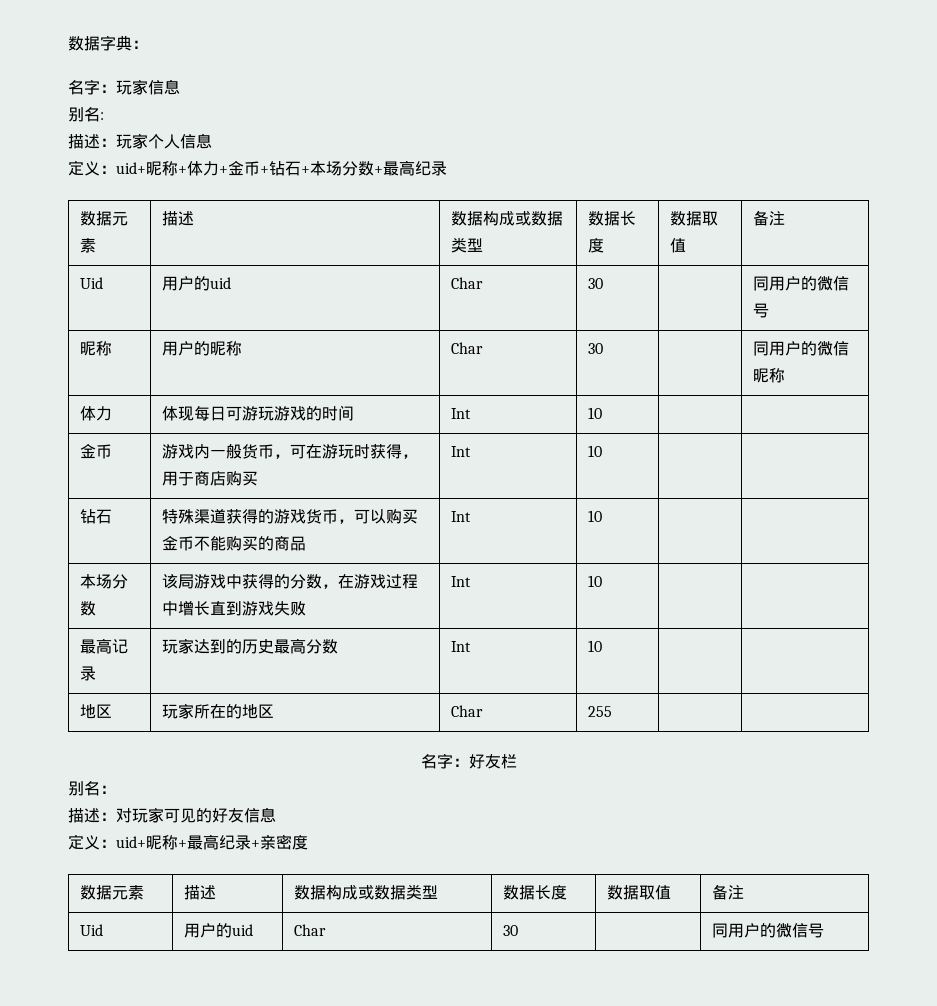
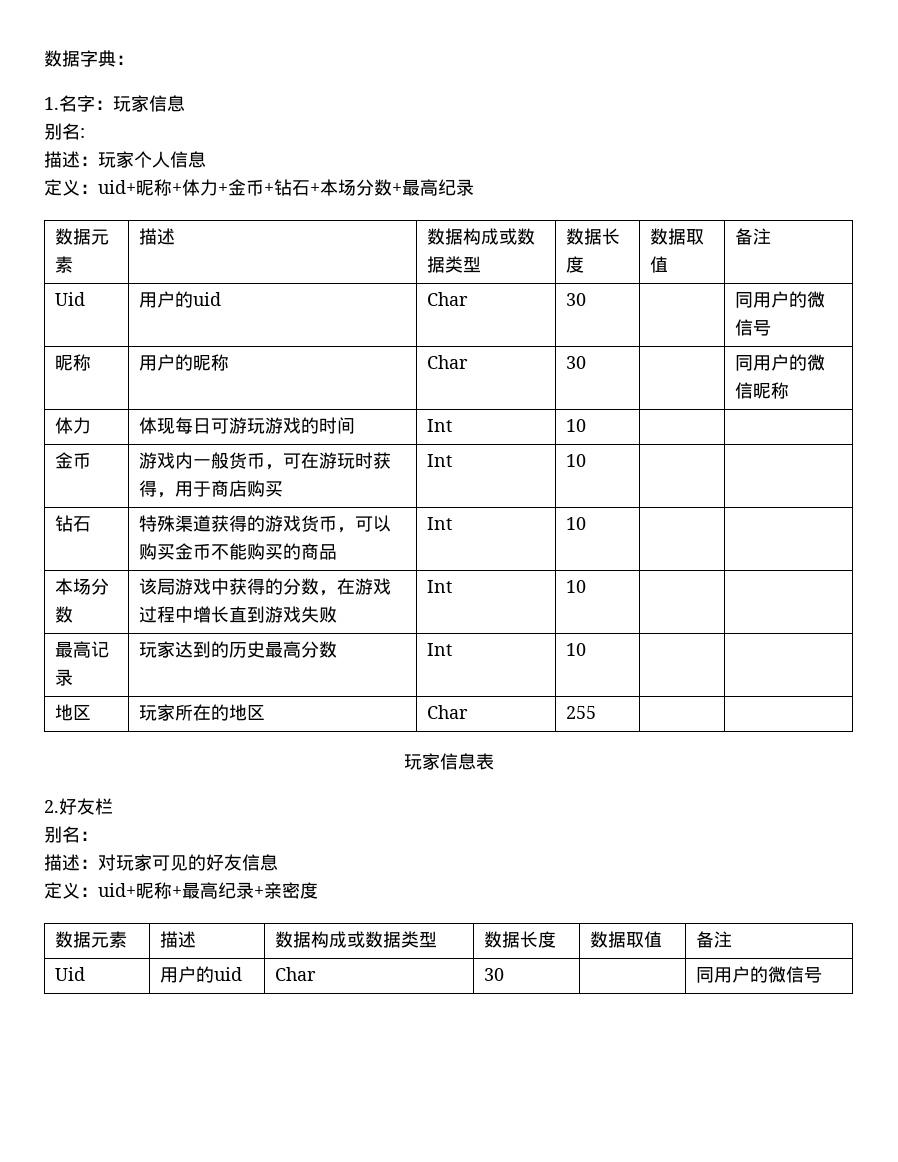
- 名字：玩家信息
+ 1.名字：玩家信息
- 名字：好友栏
+ 玩家信息表
+ 2.好友栏

